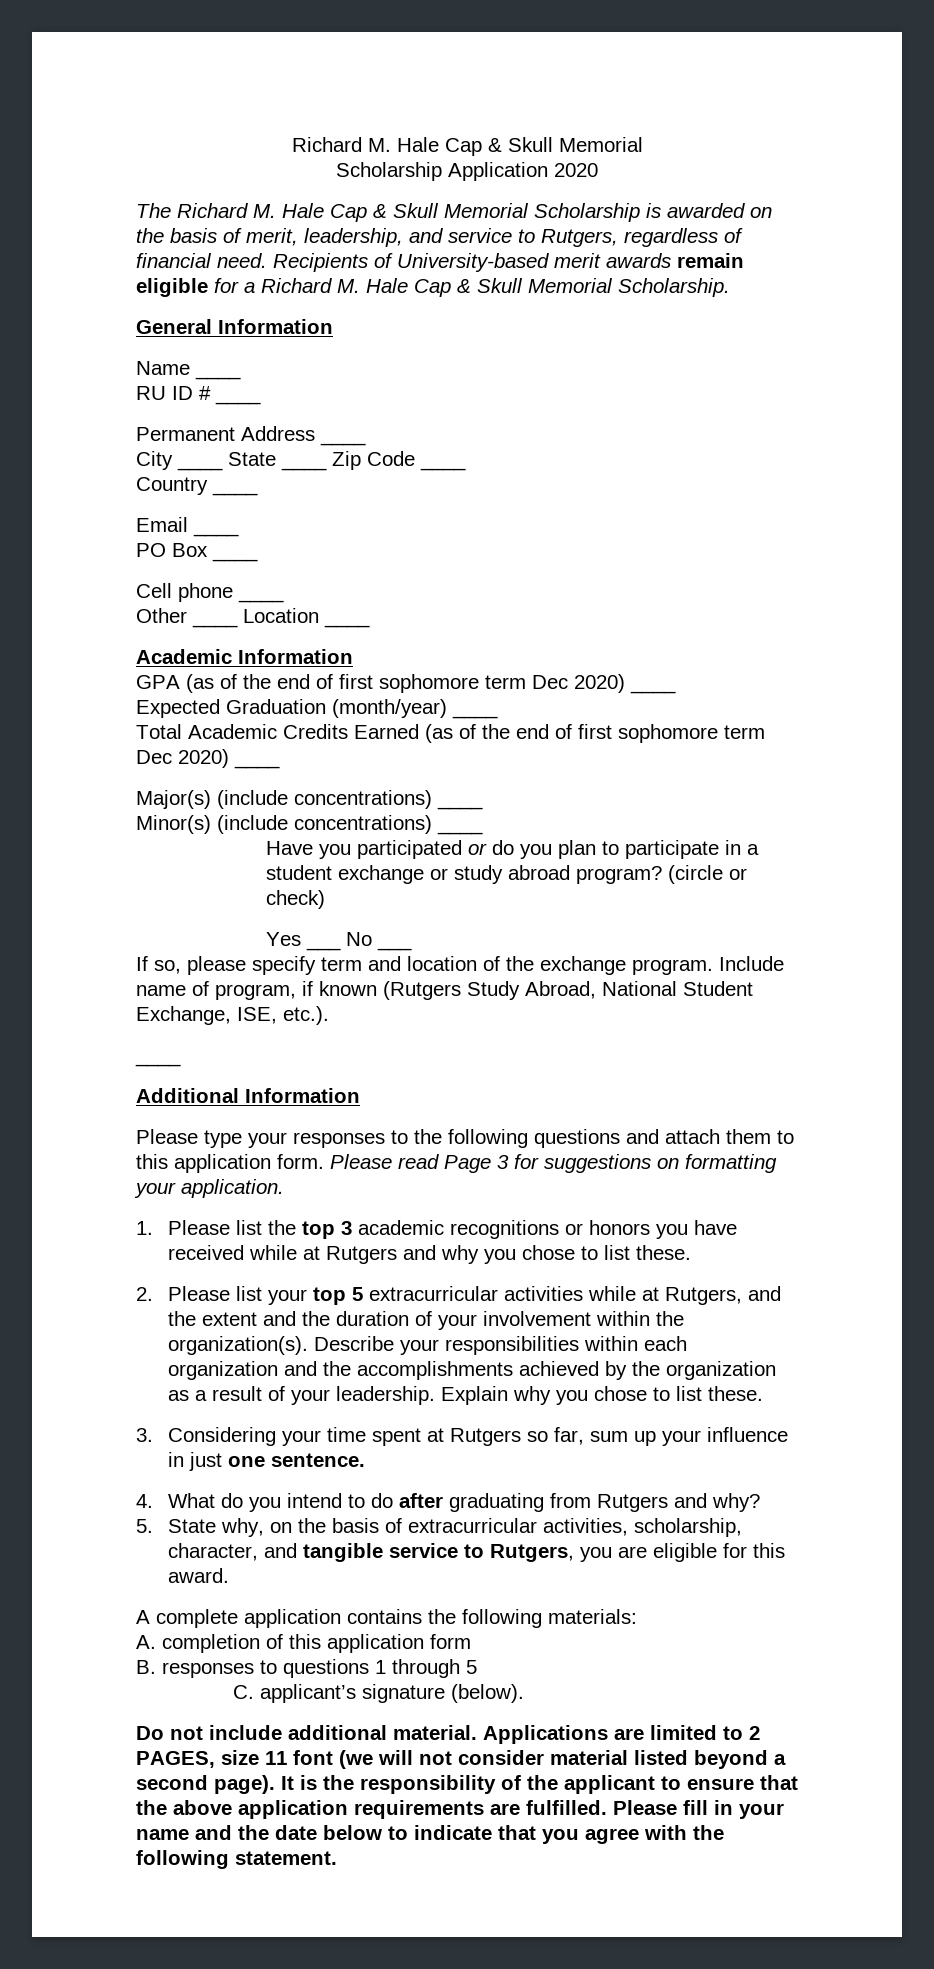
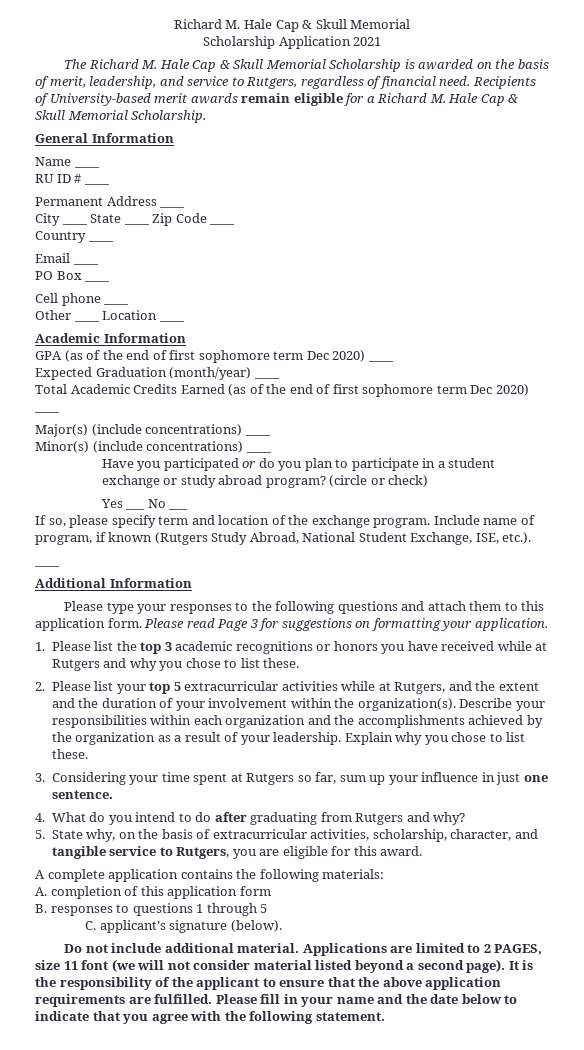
- Scholarship Application 2020
+ Scholarship Application 2021

